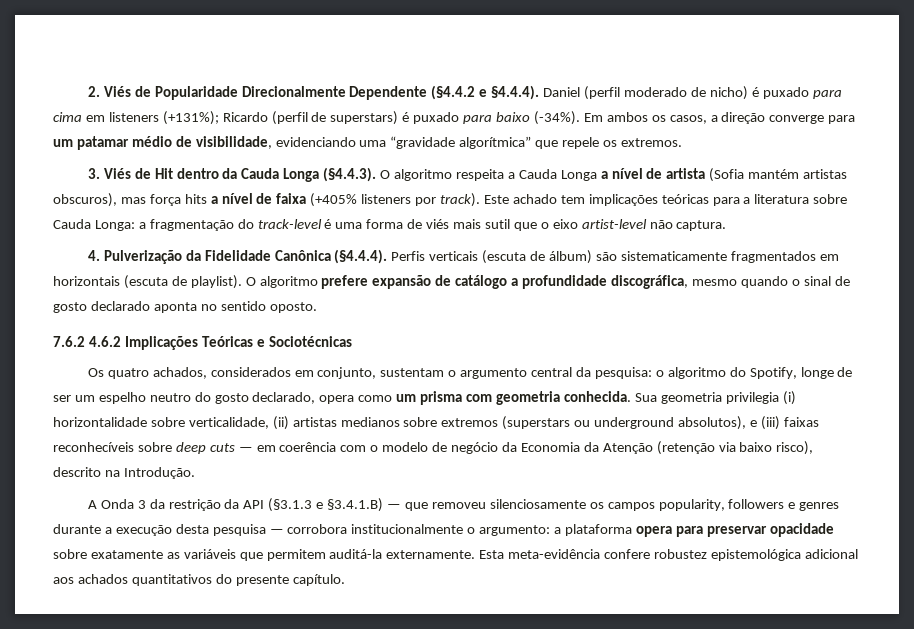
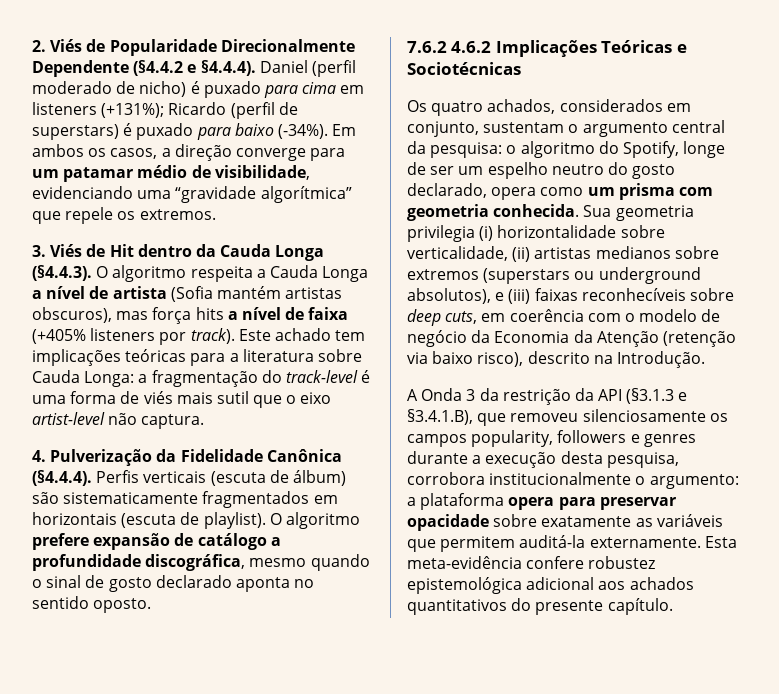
- Sua geometria privilegia (i) horizontalidade sobre verticalidade, (ii) artistas medianos sobre extremos (superstars ou underground absolutos), e (iii) faixas reconhecíveis sobre deep cuts — em coerência com o modelo de negócio da Economia da Atenção (retenção via baixo risco), descrito na Introdução.
+ Sua geometria privilegia (i) horizontalidade sobre verticalidade, (ii) artistas medianos sobre extremos (superstars ou underground absolutos), e (iii) faixas reconhecíveis sobre deep cuts, em coerência com o modelo de negócio da Economia da Atenção (retenção via baixo risco), descrito na Introdução.
- A Onda 3 da restrição da API (§3.1.3 e §3.4.1.B) — que removeu silenciosamente os campos popularity, followers e genres durante a execução desta pesquisa — corrobora institucionalmente o argumento: a plataforma opera para preservar opacidade sobre exatamente as variáveis que permitem auditá-la externamente.
+ A Onda 3 da restrição da API (§3.1.3 e §3.4.1.B), que removeu silenciosamente os campos popularity, followers e genres durante a execução desta pesquisa, corrobora institucionalmente o argumento: a plataforma opera para preservar opacidade sobre exatamente as variáveis que permitem auditá-la externamente.

